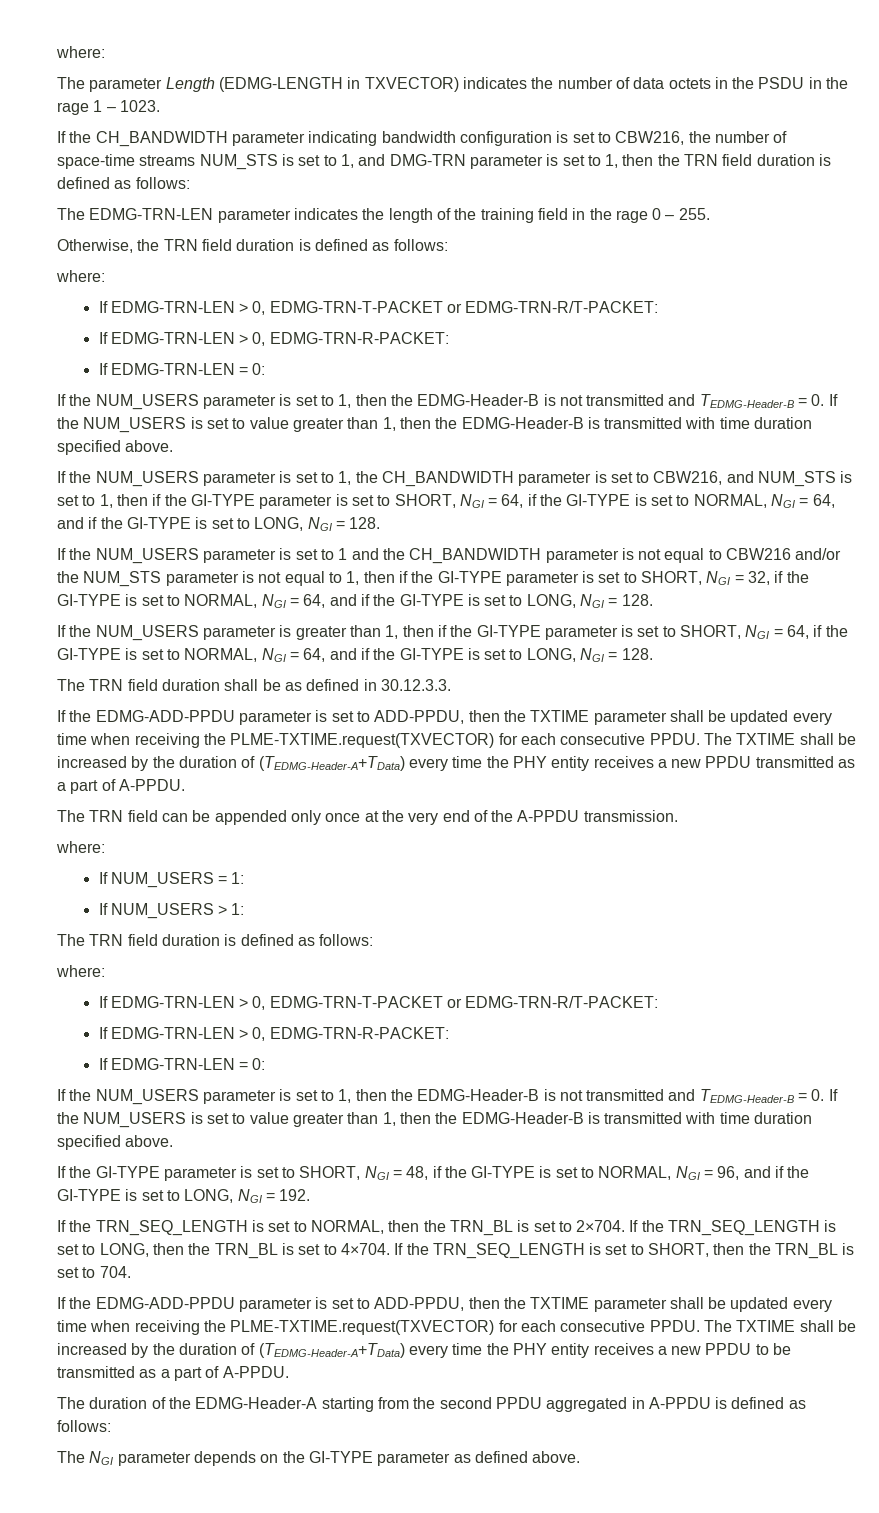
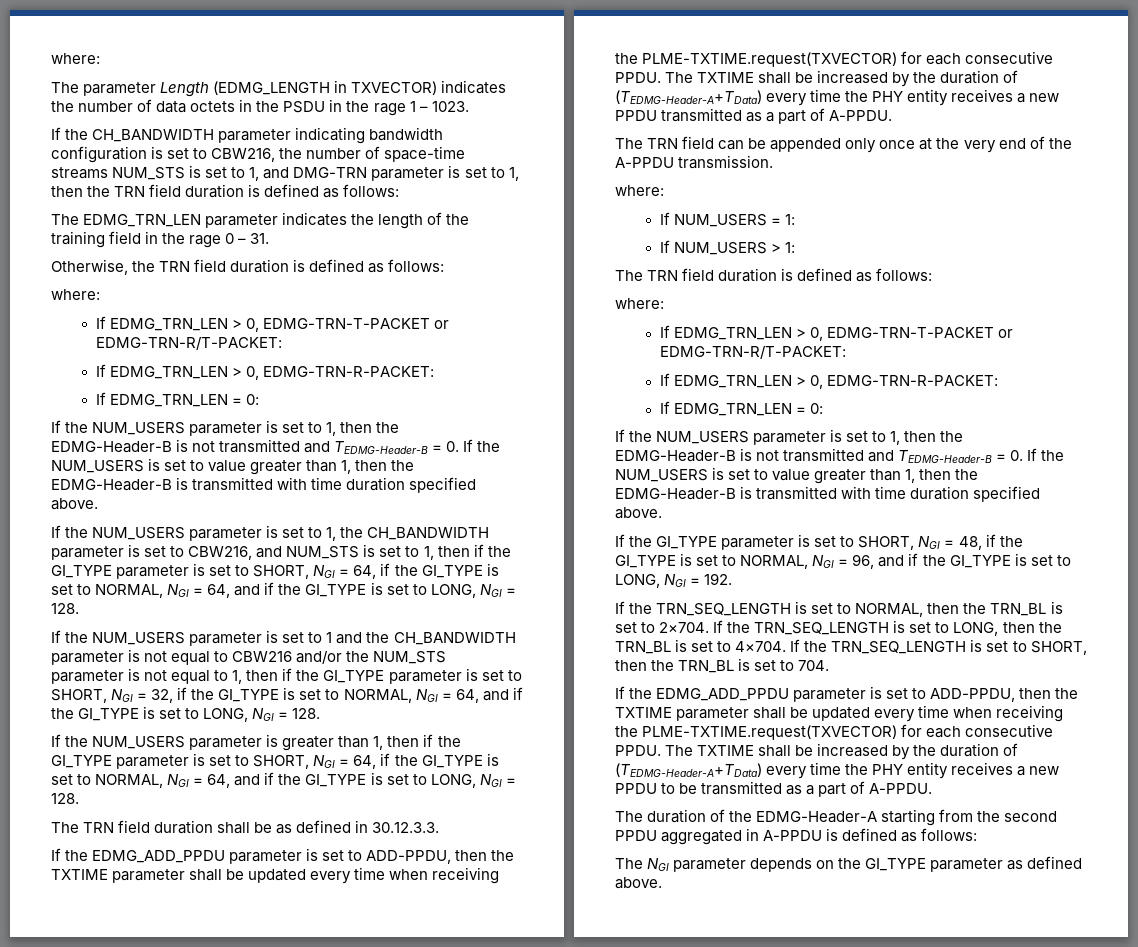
- The parameter Length (EDMG-LENGTH in TXVECTOR) indicates the number of data octets in the PSDU in the rage 1 – 1023.
+ The parameter Length (EDMG_LENGTH in TXVECTOR) indicates the number of data octets in the PSDU in the rage 1 – 1023.
- The EDMG-TRN-LEN parameter indicates the length of the training field in the rage 0 – 255.
+ The EDMG_TRN_LEN parameter indicates the length of the training field in the rage 0 – 31.
  Otherwise, the TRN field duration is defined as follows:
  where:
- If EDMG-TRN-LEN > 0, EDMG-TRN-T-PACKET or EDMG-TRN-R/T-PACKET:
- If EDMG-TRN-LEN > 0, EDMG-TRN-R-PACKET:
- If EDMG-TRN-LEN = 0:
+ If EDMG_TRN_LEN > 0, EDMG-TRN-T-PACKET or EDMG-TRN-R/T-PACKET:
+ If EDMG_TRN_LEN > 0, EDMG-TRN-R-PACKET:
+ If EDMG_TRN_LEN = 0:
- If the NUM_USERS parameter is set to 1, the CH_BANDWIDTH parameter is set to CBW216, and NUM_STS is set to 1, then if the GI-TYPE parameter is set to SHORT, NGI = 64, if the GI-TYPE is set to NORMAL, NGI = 64, and if the GI-TYPE is set to LONG, NGI = 128.
+ If the NUM_USERS parameter is set to 1, the CH_BANDWIDTH parameter is set to CBW216, and NUM_STS is set to 1, then if the GI_TYPE parameter is set to SHORT, NGI = 64, if the GI_TYPE is set to NORMAL, NGI = 64, and if the GI_TYPE is set to LONG, NGI = 128.
- If the NUM_USERS parameter is set to 1 and the CH_BANDWIDTH parameter is not equal to CBW216 and/or the NUM_STS parameter is not equal to 1, then if the GI-TYPE parameter is set to SHORT, NGI = 32, if the GI-TYPE is set to NORMAL, NGI = 64, and if the GI-TYPE is set to LONG, NGI = 128.
+ If the NUM_USERS parameter is set to 1 and the CH_BANDWIDTH parameter is not equal to CBW216 and/or the NUM_STS parameter is not equal to 1, then if the GI_TYPE parameter is set to SHORT, NGI = 32, if the GI_TYPE is set to NORMAL, NGI = 64, and if the GI_TYPE is set to LONG, NGI = 128.
- If the NUM_USERS parameter is greater than 1, then if the GI-TYPE parameter is set to SHORT, NGI = 64, if the GI-TYPE is set to NORMAL, NGI = 64, and if the GI-TYPE is set to LONG, NGI = 128.
+ If the NUM_USERS parameter is greater than 1, then if the GI_TYPE parameter is set to SHORT, NGI = 64, if the GI_TYPE is set to NORMAL, NGI = 64, and if the GI_TYPE is set to LONG, NGI = 128.
  The TRN field duration shall be as defined in 30.12.3.3.
- If the EDMG-ADD-PPDU parameter is set to ADD-PPDU, then the TXTIME parameter shall be updated every time when receiving the PLME-TXTIME.request(TXVECTOR) for each consecutive PPDU.
+ If the EDMG_ADD_PPDU parameter is set to ADD-PPDU, then the TXTIME parameter shall be updated every time when receiving the PLME-TXTIME.request(TXVECTOR) for each consecutive PPDU.
  The TRN field duration is defined as follows:
  where:
- If EDMG-TRN-LEN > 0, EDMG-TRN-T-PACKET or EDMG-TRN-R/T-PACKET:
- If EDMG-TRN-LEN > 0, EDMG-TRN-R-PACKET:
- If EDMG-TRN-LEN = 0:
+ If EDMG_TRN_LEN > 0, EDMG-TRN-T-PACKET or EDMG-TRN-R/T-PACKET:
+ If EDMG_TRN_LEN > 0, EDMG-TRN-R-PACKET:
+ If EDMG_TRN_LEN = 0:
- If the GI-TYPE parameter is set to SHORT, NGI = 48, if the GI-TYPE is set to NORMAL, NGI = 96, and if the GI-TYPE is set to LONG, NGI = 192.
+ If the GI_TYPE parameter is set to SHORT, NGI = 48, if the GI_TYPE is set to NORMAL, NGI = 96, and if the GI_TYPE is set to LONG, NGI = 192.
  If the TRN_SEQ_LENGTH is set to SHORT, then the TRN_BL is set to 704.
- If the EDMG-ADD-PPDU parameter is set to ADD-PPDU, then the TXTIME parameter shall be updated every time when receiving the PLME-TXTIME.request(TXVECTOR) for each consecutive PPDU.
+ If the EDMG_ADD_PPDU parameter is set to ADD-PPDU, then the TXTIME parameter shall be updated every time when receiving the PLME-TXTIME.request(TXVECTOR) for each consecutive PPDU.
- The NGI parameter depends on the GI-TYPE parameter as defined above.
+ The NGI parameter depends on the GI_TYPE parameter as defined above.

